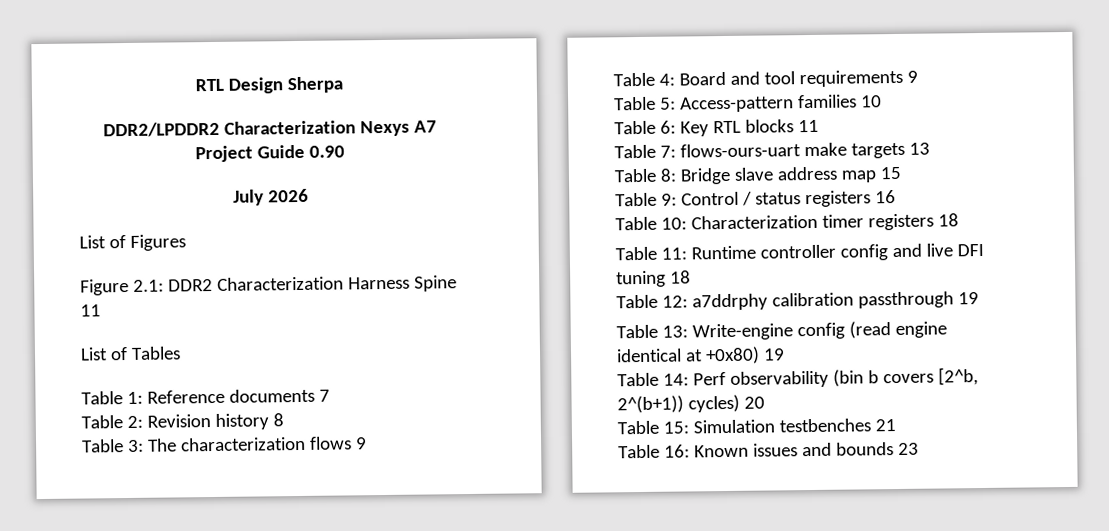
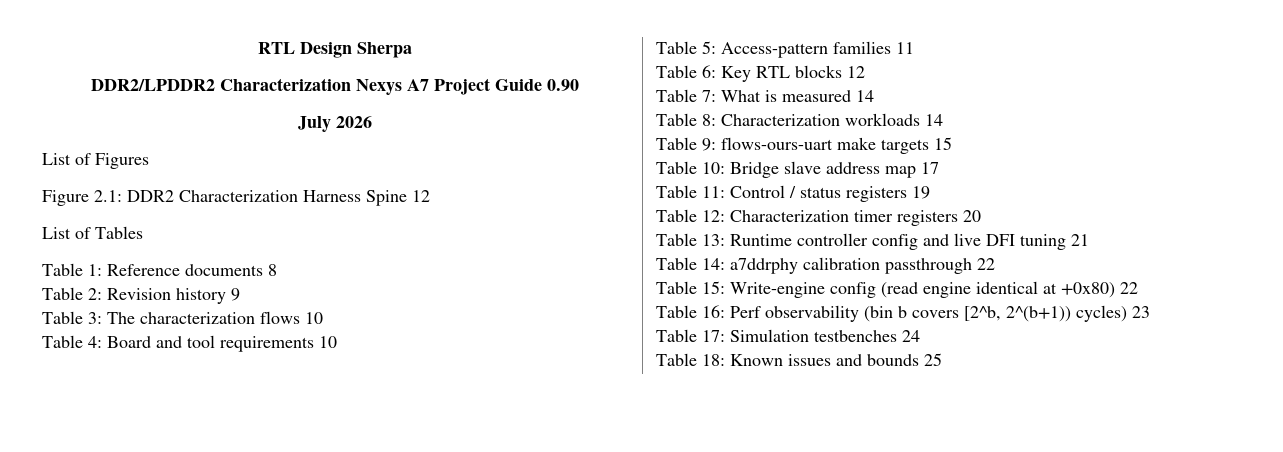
- Figure 2.1: DDR2 Characterization Harness Spine 11
+ Figure 2.1: DDR2 Characterization Harness Spine 12
- Table 1: Reference documents 7
+ Table 1: Reference documents 8
- Table 2: Revision history 8
+ Table 2: Revision history 9
- Table 3: The characterization flows 9
+ Table 3: The characterization flows 10
- Table 4: Board and tool requirements 9
+ Table 4: Board and tool requirements 10
- Table 5: Access-pattern families 10
+ Table 5: Access-pattern families 11
- Table 6: Key RTL blocks 11
+ Table 6: Key RTL blocks 12
- Table 7: flows-ours-uart make targets 13
- Table 8: Bridge slave address map 15
- Table 9: Control / status registers 16
- Table 10: Characterization timer registers 18
- Table 11: Runtime controller config and live DFI tuning 18
- Table 12: a7ddrphy calibration passthrough 19
- Table 13: Write-engine config (read engine identical at +0x80) 19
- Table 14: Perf observability (bin b covers [2^b, 2^(b+1)) cycles) 20
- Table 15: Simulation testbenches 21
- Table 16: Known issues and bounds 23
+ Table 7: What is measured 14
+ Table 8: Characterization workloads 14
+ Table 9: flows-ours-uart make targets 15
+ Table 10: Bridge slave address map 17
+ Table 11: Control / status registers 19
+ Table 12: Characterization timer registers 20
+ Table 13: Runtime controller config and live DFI tuning 21
+ Table 14: a7ddrphy calibration passthrough 22
+ Table 15: Write-engine config (read engine identical at +0x80) 22
+ Table 16: Perf observability (bin b covers [2^b, 2^(b+1)) cycles) 23
+ Table 17: Simulation testbenches 24
+ Table 18: Known issues and bounds 25

